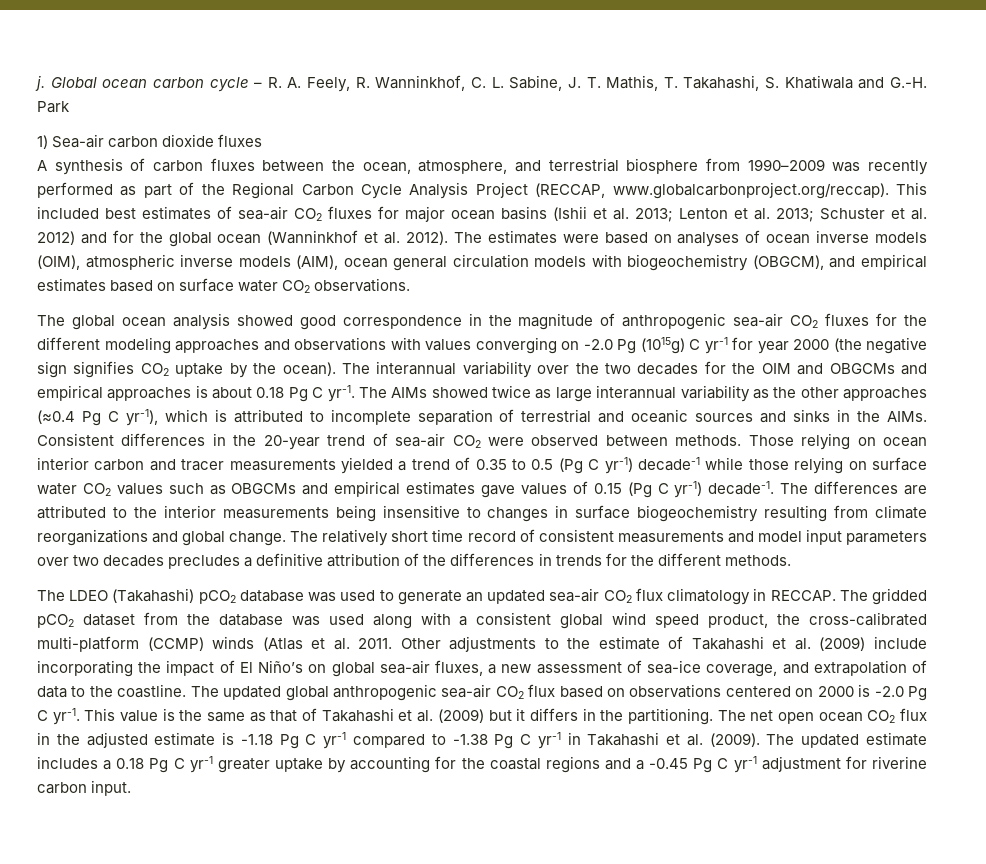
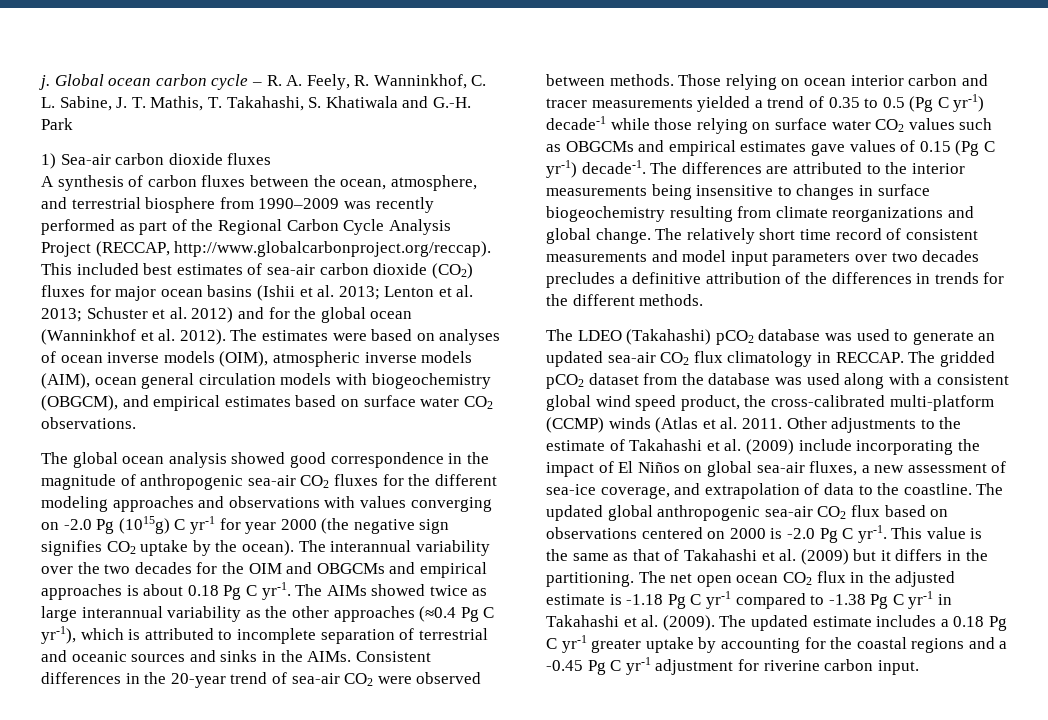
- A synthesis of carbon fluxes between the ocean, atmosphere, and terrestrial biosphere from 1990–2009 was recently performed as part of the Regional Carbon Cycle Analysis Project (RECCAP, www.globalcarbonproject.org/reccap). This included best estimates of sea-air CO2 fluxes for major ocean basins (Ishii et al. 2013; Lenton et al. 2013; Schuster et al. 2012) and for the global ocean (Wanninkhof et al. 2012).
+ A synthesis of carbon fluxes between the ocean, atmosphere, and terrestrial biosphere from 1990–2009 was recently performed as part of the Regional Carbon Cycle Analysis Project (RECCAP, http://www.globalcarbonproject.org/reccap). This included best estimates of sea-air carbon dioxide (CO2) fluxes for major ocean basins (Ishii et al. 2013; Lenton et al. 2013; Schuster et al. 2012) and for the global ocean (Wanninkhof et al. 2012).
- Other adjustments to the estimate of Takahashi et al. (2009) include incorporating the impact of El Niño’s on global sea-air fluxes, a new assessment of sea-ice coverage, and extrapolation of data to the coastline.
+ Other adjustments to the estimate of Takahashi et al. (2009) include incorporating the impact of El Niños on global sea-air fluxes, a new assessment of sea-ice coverage, and extrapolation of data to the coastline.

